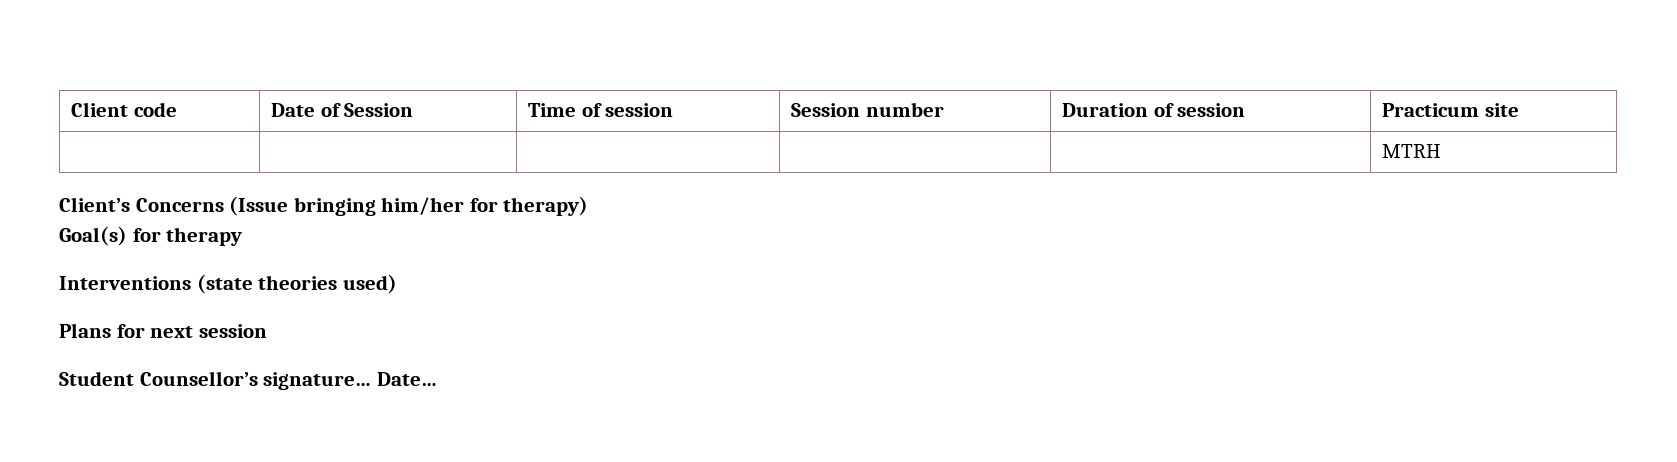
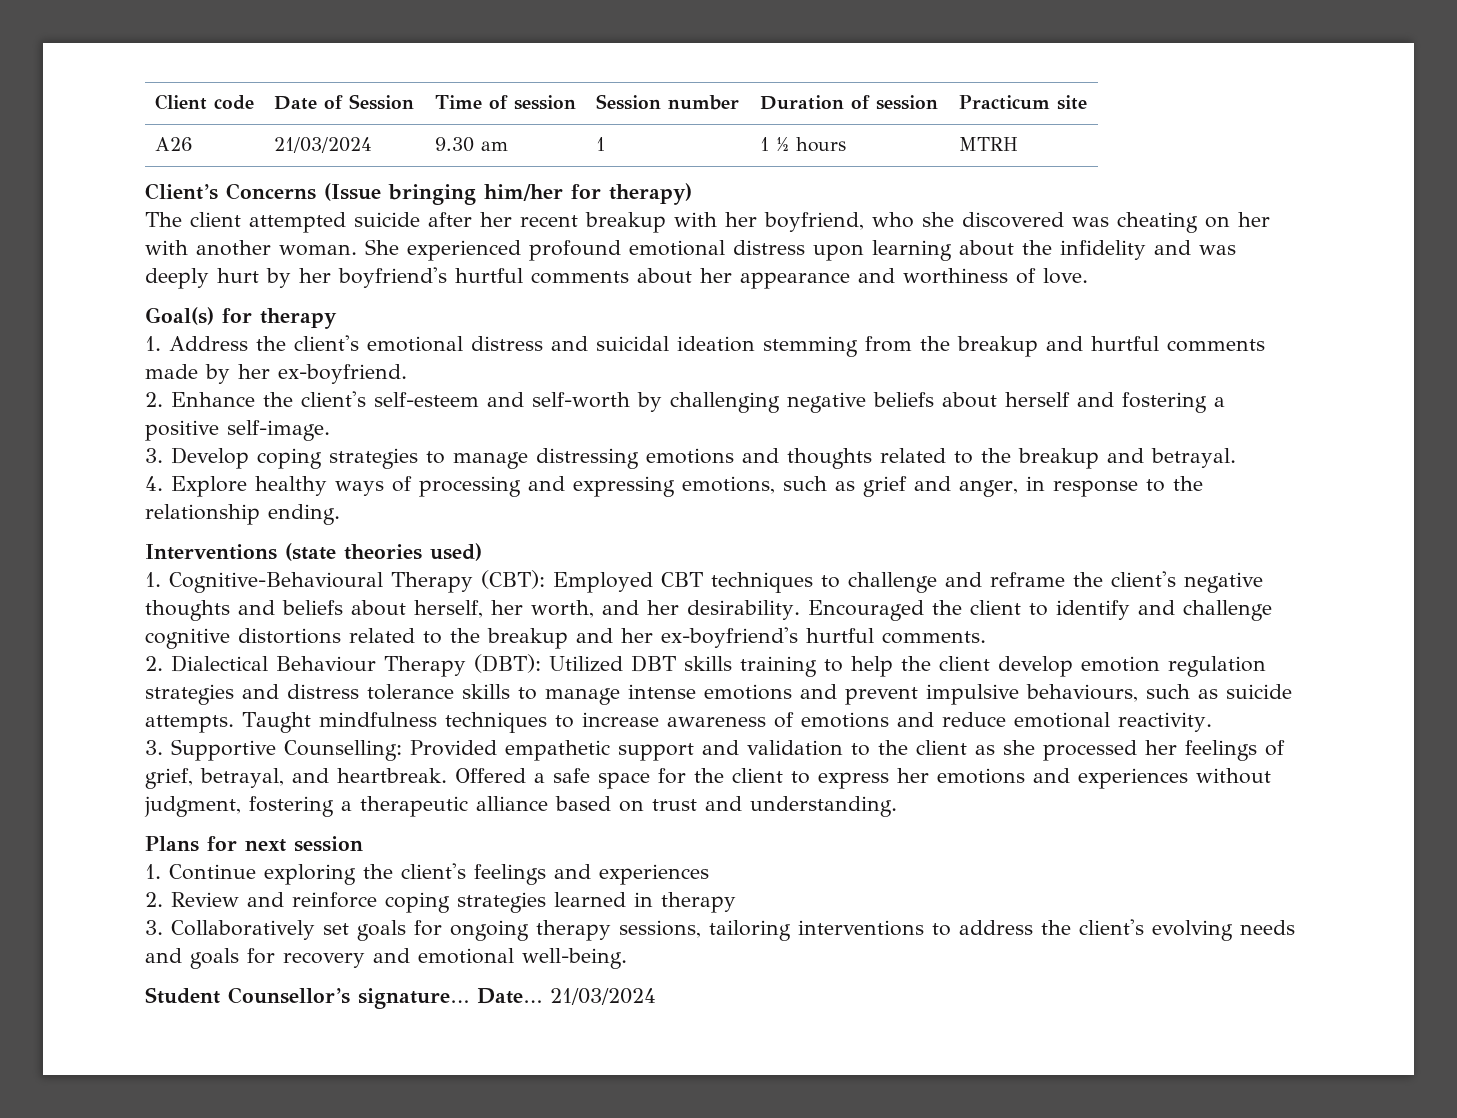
- | | | | | MTRH
+ A26 | 21/03/2024 | 9.30 am | 1 | 1 ½ hours | MTRH
+ The client attempted suicide after her recent breakup with her boyfriend, who she discovered was cheating on her with another woman. She experienced profound emotional distress upon learning about the infidelity and was deeply hurt by her boyfriend's hurtful comments about her appearance and worthiness of love.
  Goal(s) for therapy
+ 1. Address the client's emotional distress and suicidal ideation stemming from the breakup and hurtful comments made by her ex-boyfriend.
+ 2. Enhance the client's self-esteem and self-worth by challenging negative beliefs about herself and fostering a positive self-image.
+ 3. Develop coping strategies to manage distressing emotions and thoughts related to the breakup and betrayal.
+ 4. Explore healthy ways of processing and expressing emotions, such as grief and anger, in response to the relationship ending.
  Interventions (state theories used)
+ 1. Cognitive-Behavioural Therapy (CBT): Employed CBT techniques to challenge and reframe the client's negative thoughts and beliefs about herself, her worth, and her desirability. Encouraged the client to identify and challenge cognitive distortions related to the breakup and her ex-boyfriend's hurtful comments.
+ 2. Dialectical Behaviour Therapy (DBT): Utilized DBT skills training to help the client develop emotion regulation strategies and distress tolerance skills to manage intense emotions and prevent impulsive behaviours, such as suicide attempts. Taught mindfulness techniques to increase awareness of emotions and reduce emotional reactivity.
+ 3. Supportive Counselling: Provided empathetic support and validation to the client as she processed her feelings of grief, betrayal, and heartbreak. Offered a safe space for the client to express her emotions and experiences without judgment, fostering a therapeutic alliance based on trust and understanding.
  Plans for next session
+ 1. Continue exploring the client's feelings and experiences
+ 2. Review and reinforce coping strategies learned in therapy
+ 3. Collaboratively set goals for ongoing therapy sessions, tailoring interventions to address the client's evolving needs and goals for recovery and emotional well-being.
- Date…
+ Date… 21/03/2024

